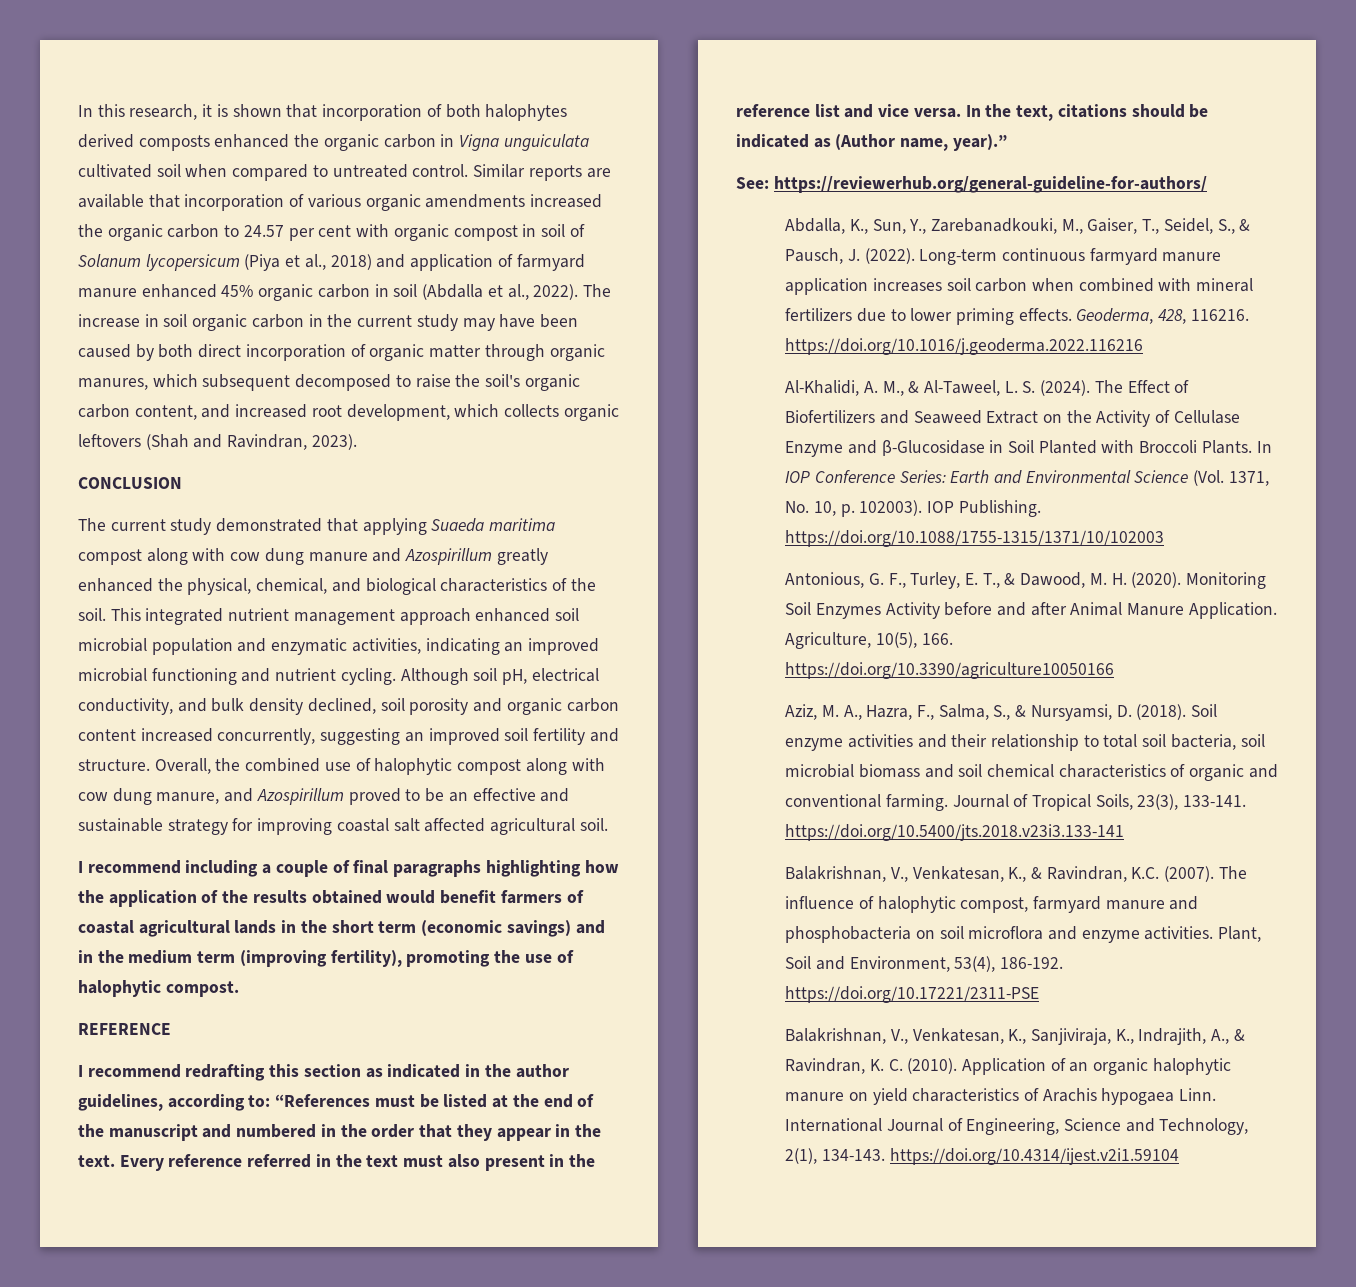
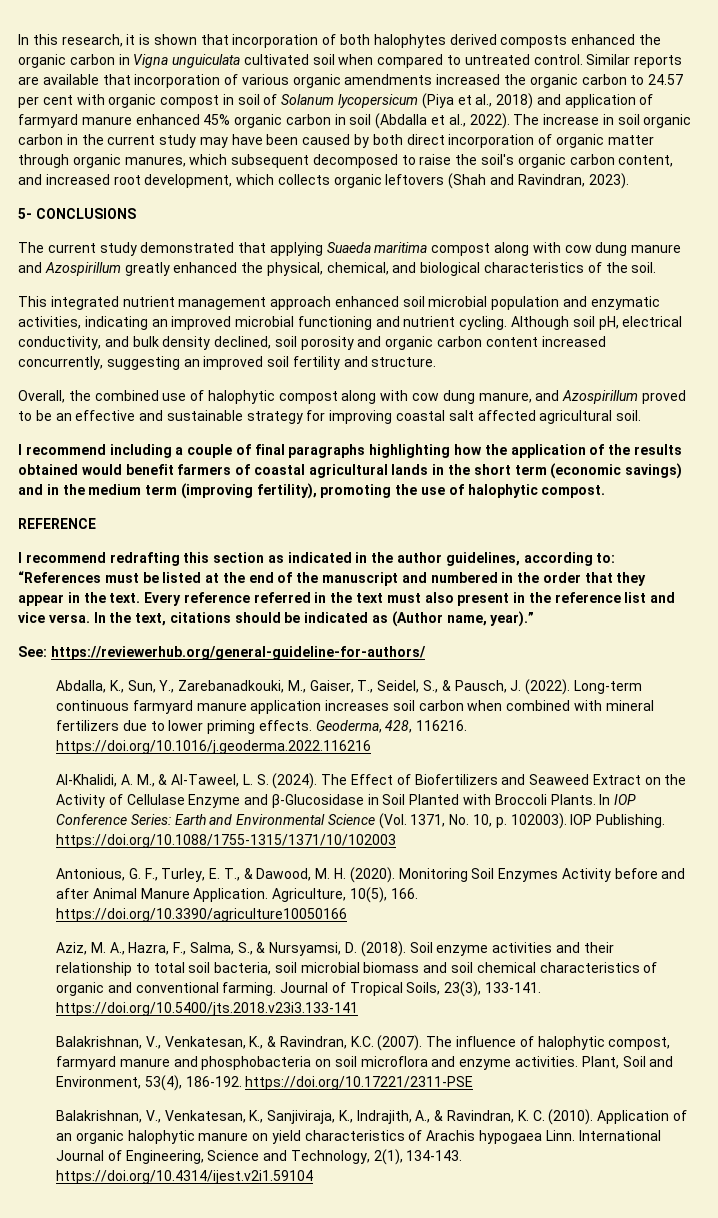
- CONCLUSION
+ 5- CONCLUSIONS
- The current study demonstrated that applying Suaeda maritima compost along with cow dung manure and Azospirillum greatly enhanced the physical, chemical, and biological characteristics of the soil. This integrated nutrient management approach enhanced soil microbial population and enzymatic activities, indicating an improved microbial functioning and nutrient cycling.
+ The current study demonstrated that applying Suaeda maritima compost along with cow dung manure and Azospirillum greatly enhanced the physical, chemical, and biological characteristics of the soil.
+ This integrated nutrient management approach enhanced soil microbial population and enzymatic activities, indicating an improved microbial functioning and nutrient cycling.
- Although soil pH, electrical conductivity, and bulk density declined, soil porosity and organic carbon content increased concurrently, suggesting an improved soil fertility and structure. Overall, the combined use of halophytic compost along with cow dung manure, and Azospirillum proved to be an effective and sustainable strategy for improving coastal salt affected agricultural soil.
+ Although soil pH, electrical conductivity, and bulk density declined, soil porosity and organic carbon content increased concurrently, suggesting an improved soil fertility and structure.
+ Overall, the combined use of halophytic compost along with cow dung manure, and Azospirillum proved to be an effective and sustainable strategy for improving coastal salt affected agricultural soil.

